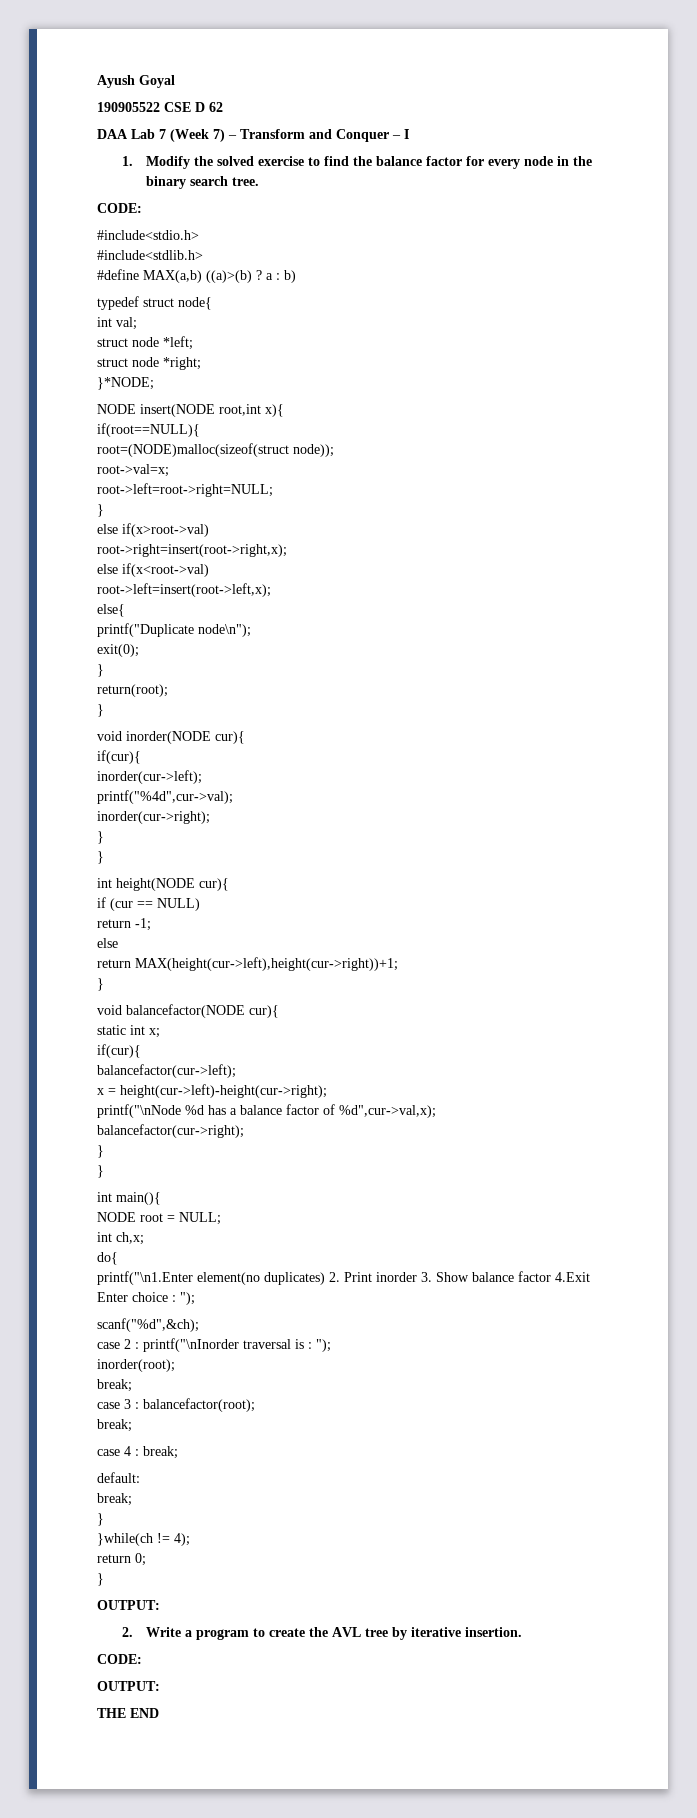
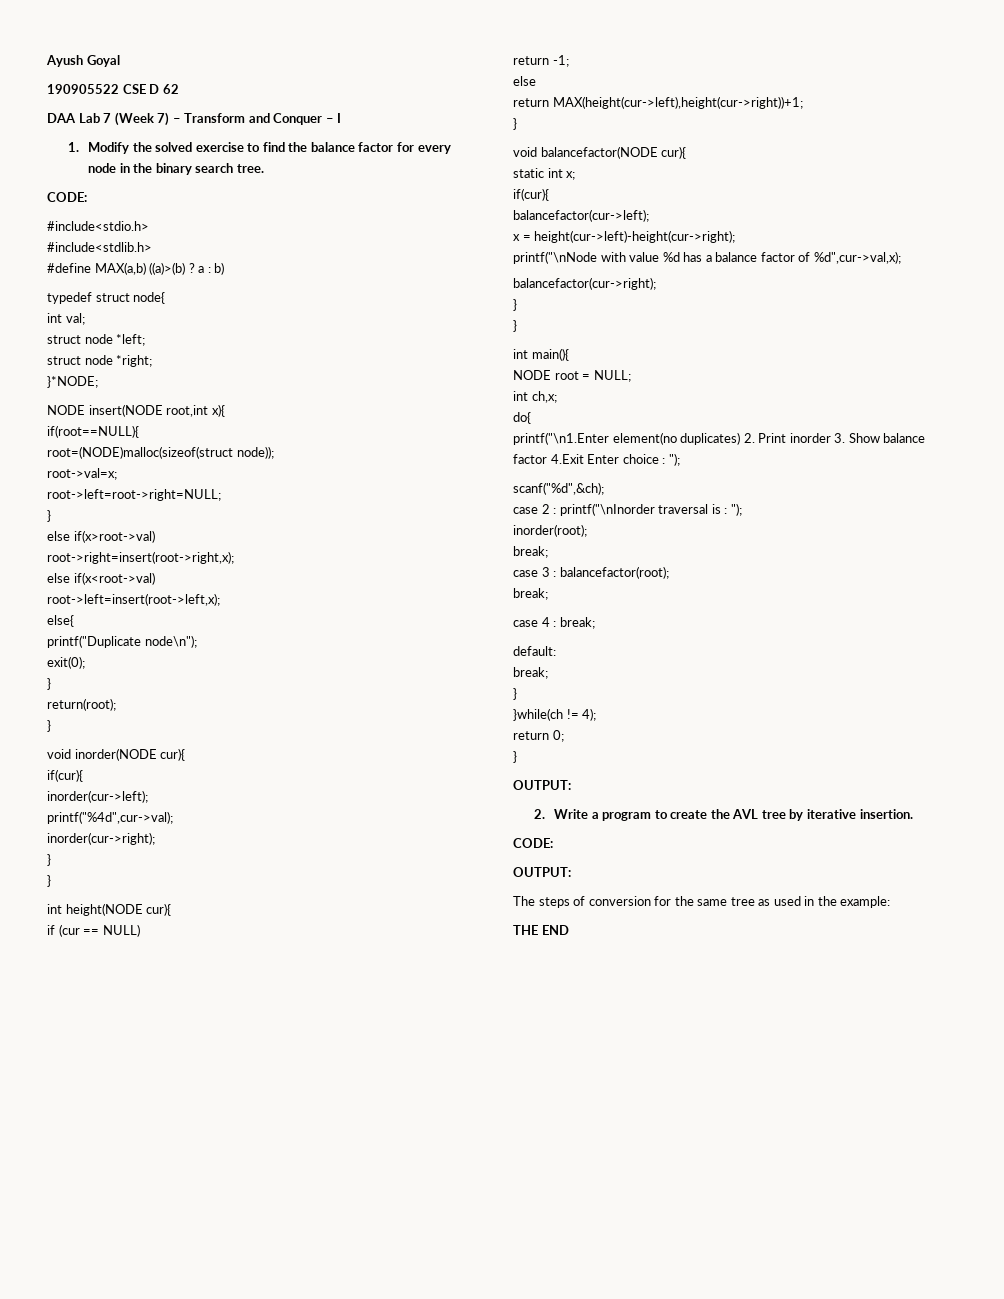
- printf("\nNode %d has a balance factor of %d",cur->val,x);
+ printf("\nNode with value %d has a balance factor of %d",cur->val,x);
+ The steps of conversion for the same tree as used in the example:

